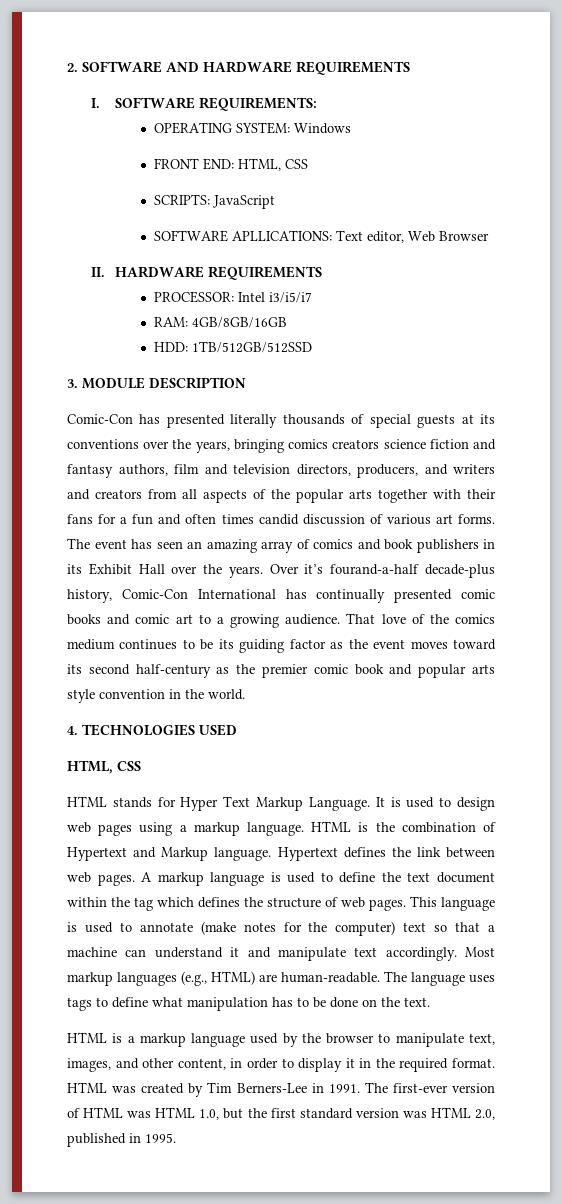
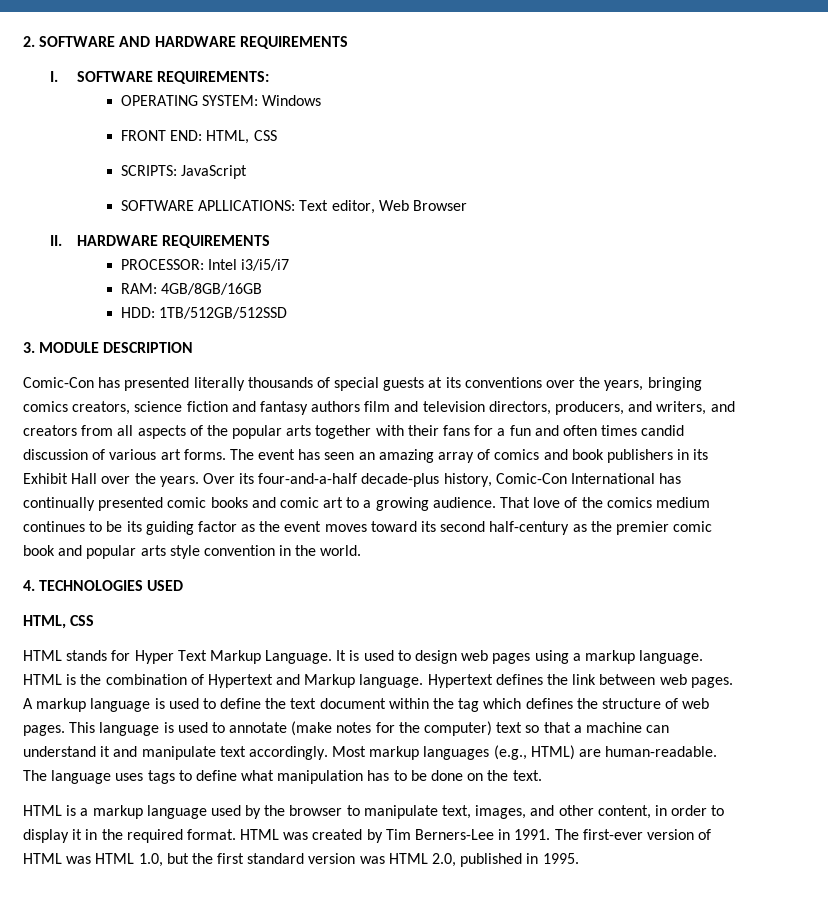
- Comic-Con has presented literally thousands of special guests at its conventions over the years, bringing comics creators science fiction and fantasy authors, film and television directors, producers, and writers and creators from all aspects of the popular arts together with their fans for a fun and often times candid discussion of various art forms.
+ Comic-Con has presented literally thousands of special guests at its conventions over the years, bringing comics creators, science fiction and fantasy authors film and television directors, producers, and writers, and creators from all aspects of the popular arts together with their fans for a fun and often times candid discussion of various art forms.
- Over it’s fourand-a-half decade-plus history, Comic-Con International has continually presented comic books and comic art to a growing audience.
+ Over its four-and-a-half decade-plus history, Comic-Con International has continually presented comic books and comic art to a growing audience.

